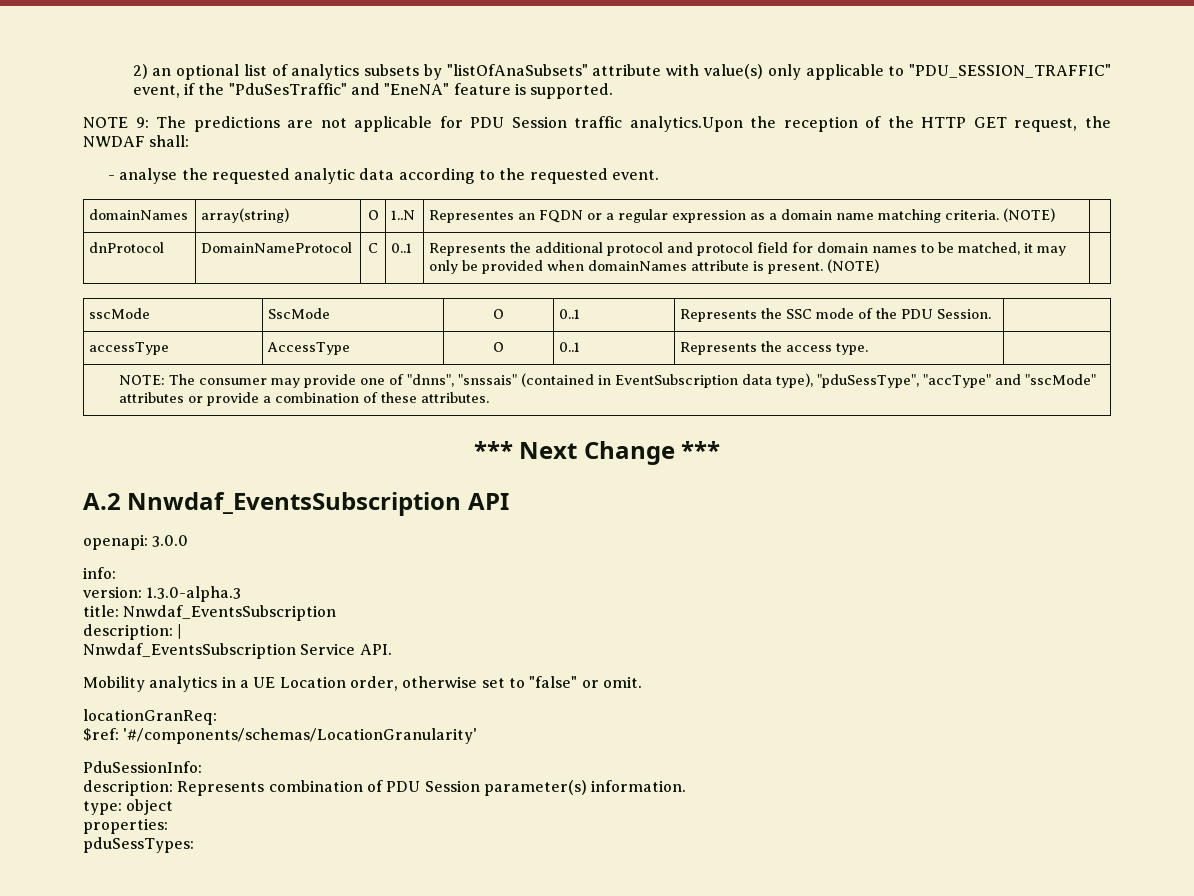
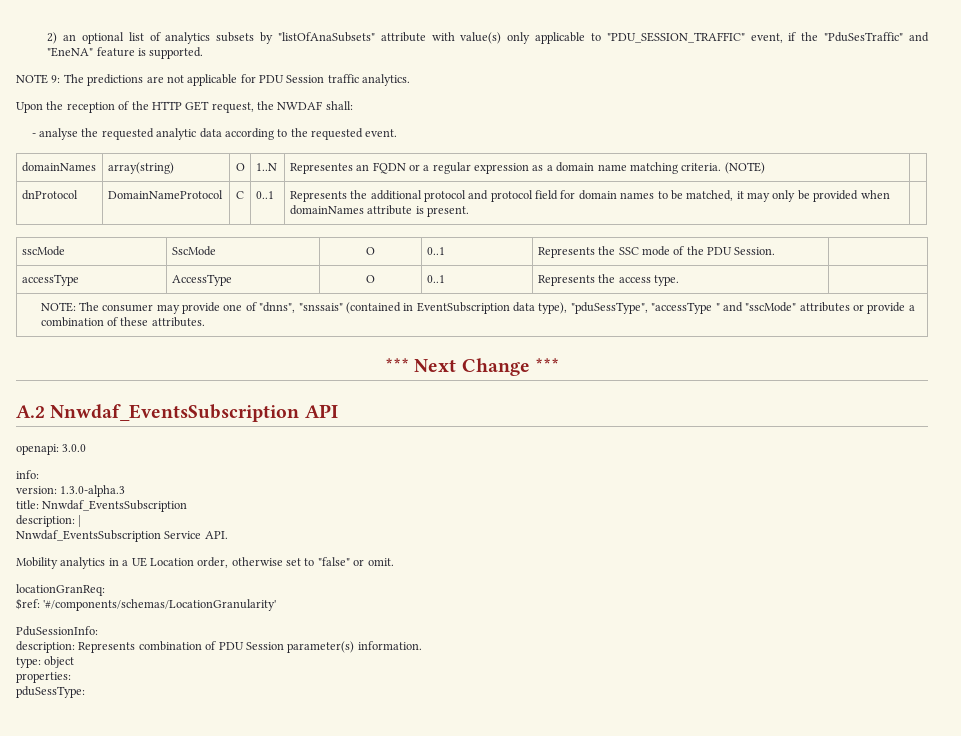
- NOTE 9: The predictions are not applicable for PDU Session traffic analytics.Upon the reception of the HTTP GET request, the NWDAF shall:
+ NOTE 9: The predictions are not applicable for PDU Session traffic analytics.
+ Upon the reception of the HTTP GET request, the NWDAF shall:
- dnProtocol | DomainNameProtocol | C | 0..1 | Represents the additional protocol and protocol field for domain names to be matched, it may only be provided when domainNames attribute is present. (NOTE) |
+ dnProtocol | DomainNameProtocol | C | 0..1 | Represents the additional protocol and protocol field for domain names to be matched, it may only be provided when domainNames attribute is present. |
- NOTE: The consumer may provide one of "dnns", "snssais" (contained in EventSubscription data type), "pduSessType", "accType" and "sscMode" attributes or provide a combination of these attributes.
+ NOTE: The consumer may provide one of "dnns", "snssais" (contained in EventSubscription data type), "pduSessType", "accessType " and "sscMode" attributes or provide a combination of these attributes.
- pduSessTypes:
+ pduSessType:

